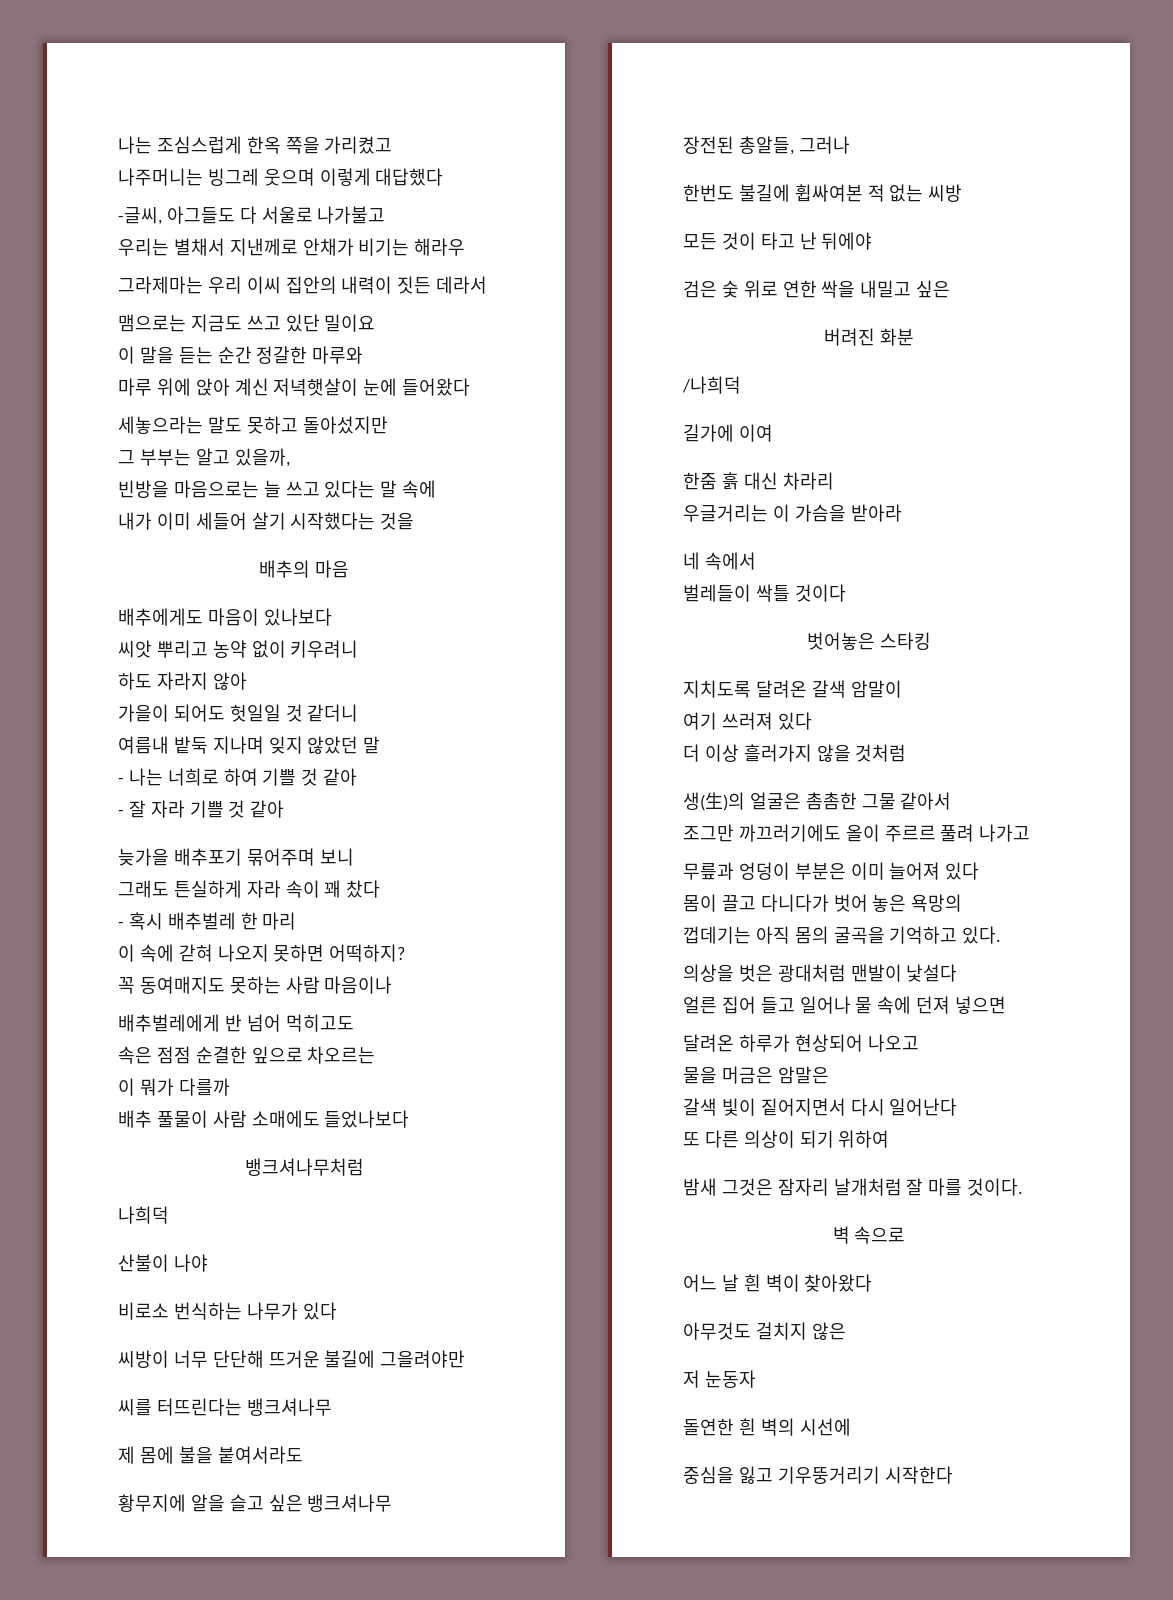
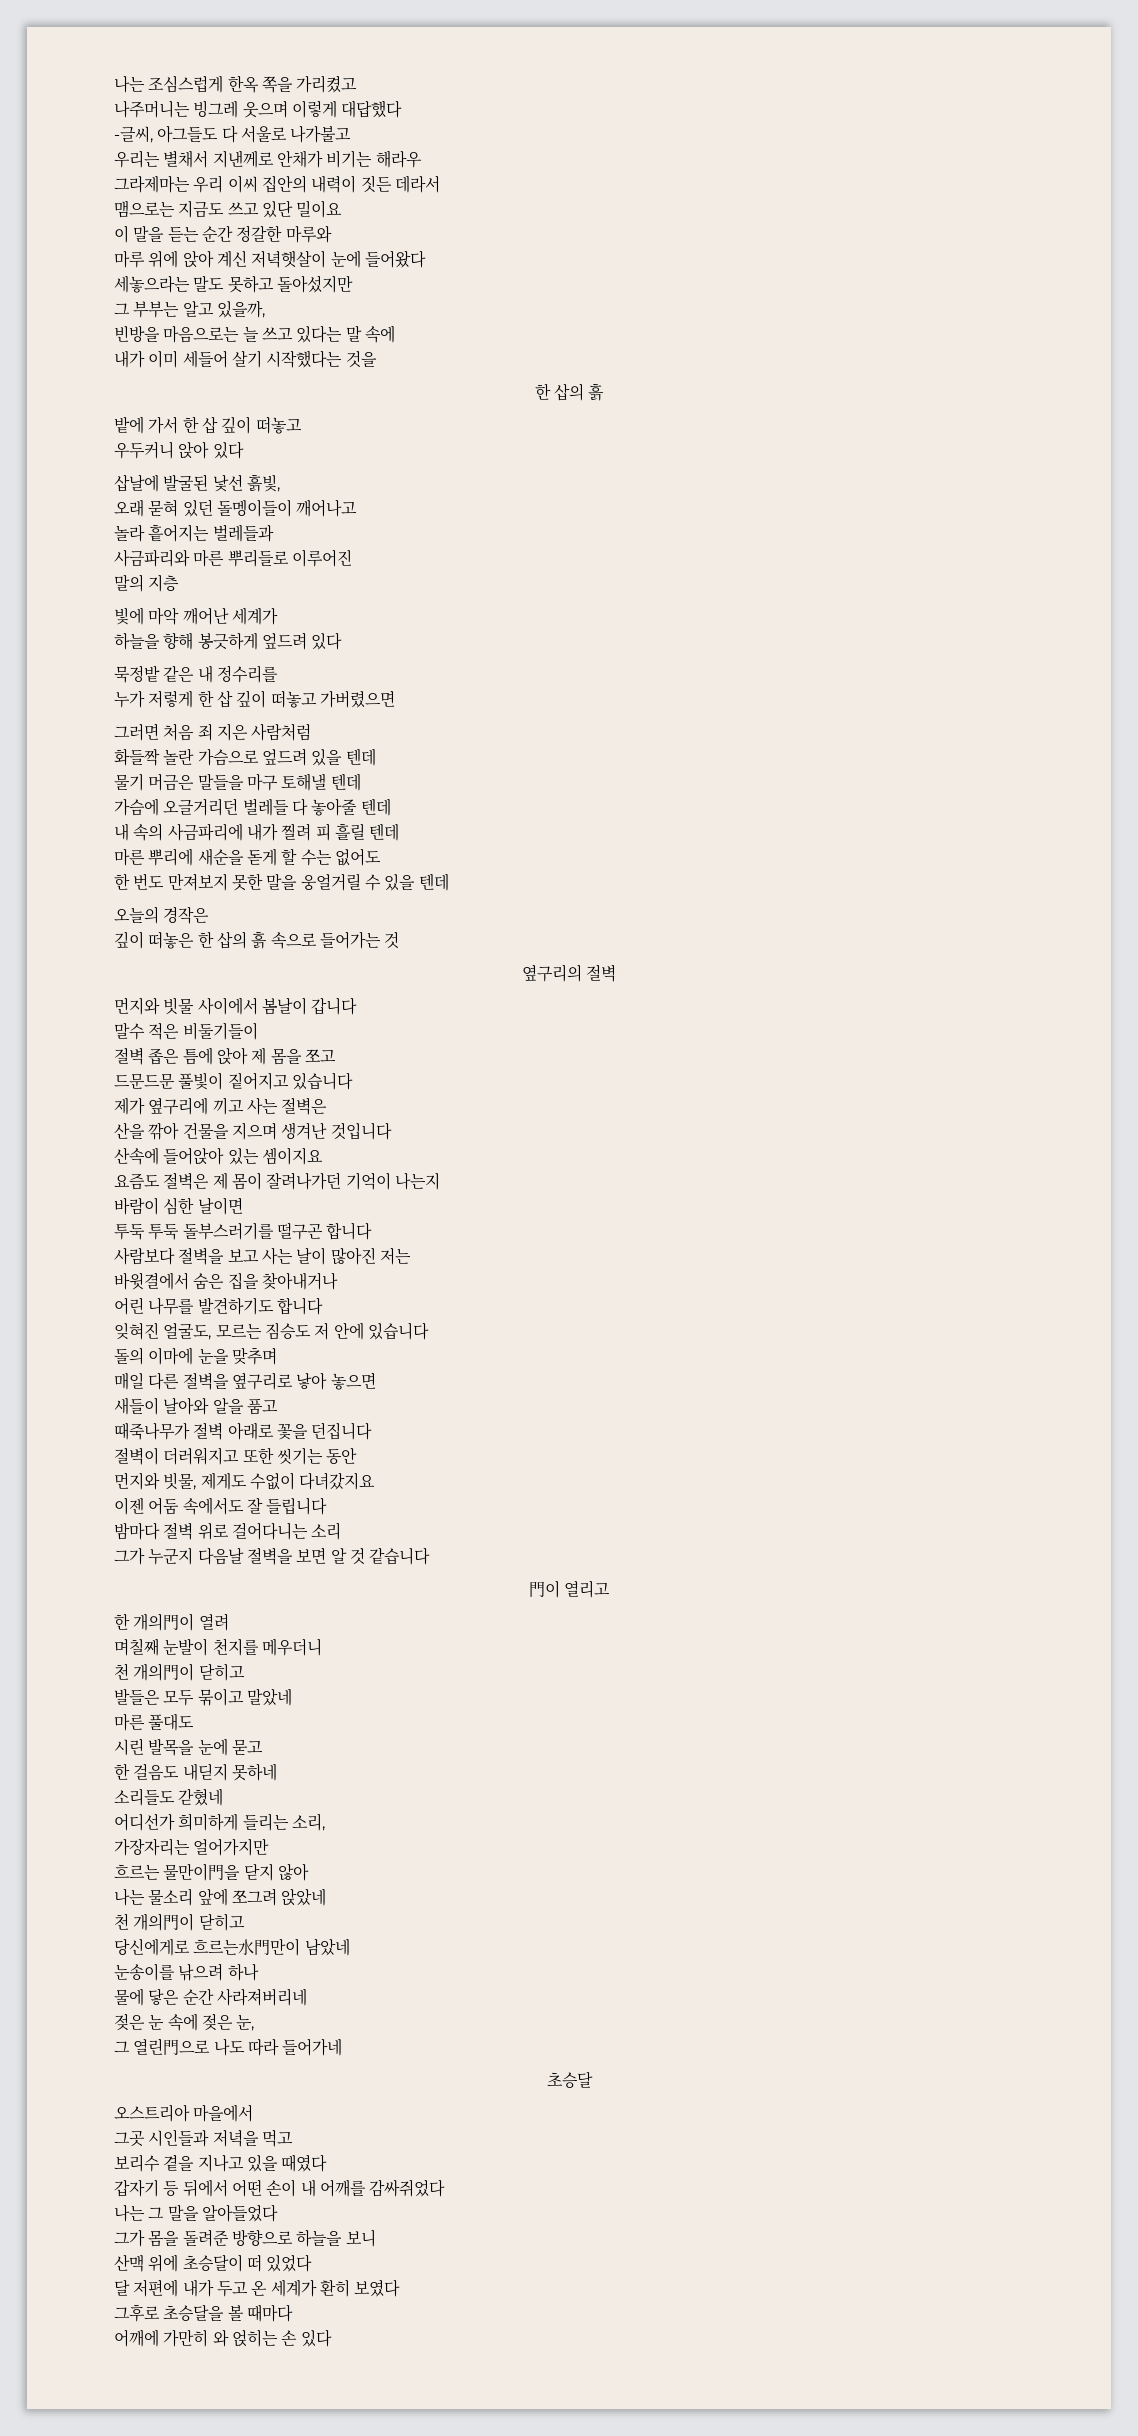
  내가 이미 세들어 살기 시작했다는 것을
- 배추의 마음
- 배추에게도 마음이 있나보다
- 씨앗 뿌리고 농약 없이 키우려니
- 하도 자라지 않아
- 가을이 되어도 헛일일 것 같더니
- 여름내 밭둑 지나며 잊지 않았던 말
- - 나는 너희로 하여 기쁠 것 같아
- - 잘 자라 기쁠 것 같아
- 늦가을 배추포기 묶어주며 보니
- 그래도 튼실하게 자라 속이 꽤 찼다
- - 혹시 배추벌레 한 마리
- 이 속에 갇혀 나오지 못하면 어떡하지?
- 꼭 동여매지도 못하는 사람 마음이나
- 배추벌레에게 반 넘어 먹히고도
- 속은 점점 순결한 잎으로 차오르는
- 이 뭐가 다를까
- 배추 풀물이 사람 소매에도 들었나보다
- 뱅크셔나무처럼
- 나희덕
- 산불이 나야
- 비로소 번식하는 나무가 있다
- 씨방이 너무 단단해 뜨거운 불길에 그을려야만
- 씨를 터뜨린다는 뱅크셔나무
- 제 몸에 불을 붙여서라도
- 황무지에 알을 슬고 싶은 뱅크셔나무
- 장전된 총알들, 그러나
- 한번도 불길에 휩싸여본 적 없는 씨방
- 모든 것이 타고 난 뒤에야
- 검은 숯 위로 연한 싹을 내밀고 싶은
- 버려진 화분
- /나희덕
- 길가에 이여
- 한줌 흙 대신 차라리
- 우글거리는 이 가슴을 받아라
- 네 속에서
- 벌레들이 싹틀 것이다
- 벗어놓은 스타킹
- 지치도록 달려온 갈색 암말이
- 여기 쓰러져 있다
- 더 이상 흘러가지 않을 것처럼
- 생(生)의 얼굴은 촘촘한 그물 같아서
- 조그만 까끄러기에도 올이 주르르 풀려 나가고
- 무릎과 엉덩이 부분은 이미 늘어져 있다
- 몸이 끌고 다니다가 벗어 놓은 욕망의
- 껍데기는 아직 몸의 굴곡을 기억하고 있다.
- 의상을 벗은 광대처럼 맨발이 낯설다
- 얼른 집어 들고 일어나 물 속에 던져 넣으면
- 달려온 하루가 현상되어 나오고
- 물을 머금은 암말은
- 갈색 빛이 짙어지면서 다시 일어난다
- 또 다른 의상이 되기 위하여
- 밤새 그것은 잠자리 날개처럼 잘 마를 것이다.
- 벽 속으로
- 어느 날 흰 벽이 찾아왔다
- 아무것도 걸치지 않은
- 저 눈동자
- 돌연한 흰 벽의 시선에
- 중심을 잃고 기우뚱거리기 시작한다
+ 한 삽의 흙
+ 밭에 가서 한 삽 깊이 떠놓고
+ 우두커니 앉아 있다
+ 삽날에 발굴된 낯선 흙빛,
+ 오래 묻혀 있던 돌멩이들이 깨어나고
+ 놀라 흩어지는 벌레들과
+ 사금파리와 마른 뿌리들로 이루어진
+ 말의 지층
+ 빛에 마악 깨어난 세계가
+ 하늘을 향해 봉긋하게 엎드려 있다
+ 묵정밭 같은 내 정수리를
+ 누가 저렇게 한 삽 깊이 떠놓고 가버렸으면
+ 그러면 처음 죄 지은 사람처럼
+ 화들짝 놀란 가슴으로 엎드려 있을 텐데
+ 물기 머금은 말들을 마구 토해낼 텐데
+ 가슴에 오글거리던 벌레들 다 놓아줄 텐데
+ 내 속의 사금파리에 내가 찔려 피 흘릴 텐데
+ 마른 뿌리에 새순을 돋게 할 수는 없어도
+ 한 번도 만져보지 못한 말을 웅얼거릴 수 있을 텐데
+ 오늘의 경작은
+ 깊이 떠놓은 한 삽의 흙 속으로 들어가는 것
+ 옆구리의 절벽
+ 먼지와 빗물 사이에서 봄날이 갑니다
+ 말수 적은 비둘기들이
+ 절벽 좁은 틈에 앉아 제 몸을 쪼고
+ 드문드문 풀빛이 짙어지고 있습니다
+ 제가 옆구리에 끼고 사는 절벽은
+ 산을 깎아 건물을 지으며 생겨난 것입니다
+ 산속에 들어앉아 있는 셈이지요
+ 요즘도 절벽은 제 몸이 잘려나가던 기억이 나는지
+ 바람이 심한 날이면
+ 투둑 투둑 돌부스러기를 떨구곤 합니다
+ 사람보다 절벽을 보고 사는 날이 많아진 저는
+ 바윗결에서 숨은 집을 찾아내거나
+ 어린 나무를 발견하기도 합니다
+ 잊혀진 얼굴도, 모르는 짐승도 저 안에 있습니다
+ 돌의 이마에 눈을 맞추며
+ 매일 다른 절벽을 옆구리로 낳아 놓으면
+ 새들이 날아와 알을 품고
+ 때죽나무가 절벽 아래로 꽃을 던집니다
+ 절벽이 더러워지고 또한 씻기는 동안
+ 먼지와 빗물, 제게도 수없이 다녀갔지요
+ 이젠 어둠 속에서도 잘 들립니다
+ 밤마다 절벽 위로 걸어다니는 소리
+ 그가 누군지 다음날 절벽을 보면 알 것 같습니다
+ 門이 열리고
+ 한 개의門이 열려
+ 며칠째 눈발이 천지를 메우더니
+ 천 개의門이 닫히고
+ 발들은 모두 묶이고 말았네
+ 마른 풀대도
+ 시린 발목을 눈에 묻고
+ 한 걸음도 내딛지 못하네
+ 소리들도 갇혔네
+ 어디선가 희미하게 들리는 소리,
+ 가장자리는 얼어가지만
+ 흐르는 물만이門을 닫지 않아
+ 나는 물소리 앞에 쪼그려 앉았네
+ 천 개의門이 닫히고
+ 당신에게로 흐르는水門만이 남았네
+ 눈송이를 낚으려 하나
+ 물에 닿은 순간 사라져버리네
+ 젖은 눈 속에 젖은 눈,
+ 그 열린門으로 나도 따라 들어가네
+ 초승달
+ 오스트리아 마을에서
+ 그곳 시인들과 저녁을 먹고
+ 보리수 곁을 지나고 있을 때였다
+ 갑자기 등 뒤에서 어떤 손이 내 어깨를 감싸쥐었다
+ 나는 그 말을 알아들었다
+ 그가 몸을 돌려준 방향으로 하늘을 보니
+ 산맥 위에 초승달이 떠 있었다
+ 달 저편에 내가 두고 온 세계가 환히 보였다
+ 그후로 초승달을 볼 때마다
+ 어깨에 가만히 와 얹히는 손 있다

